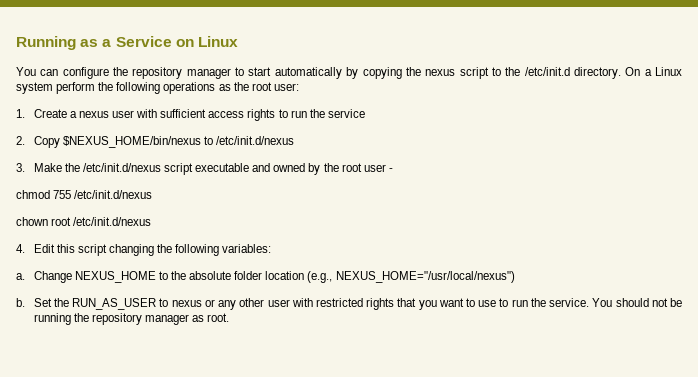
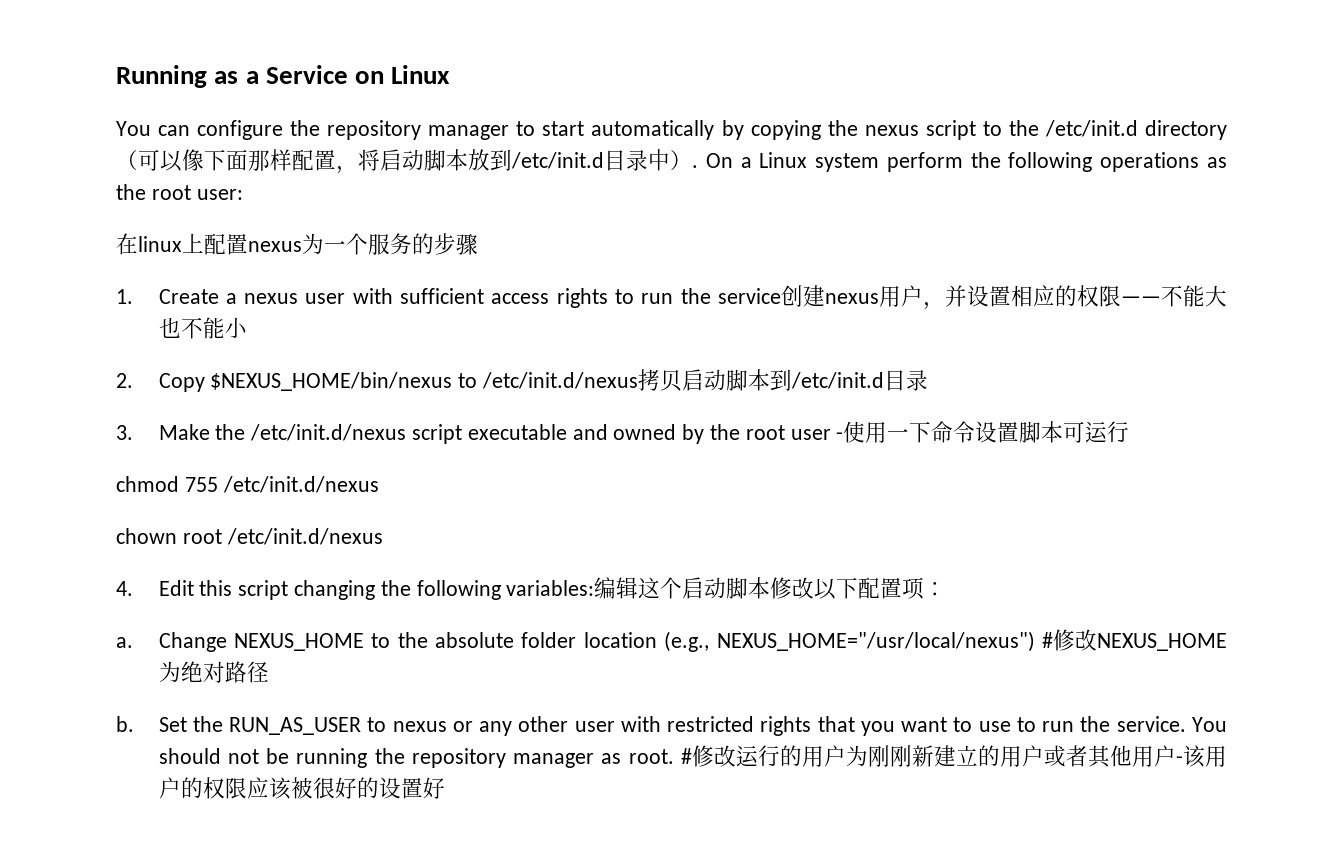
- You can configure the repository manager to start automatically by copying the nexus script to the /etc/init.d directory.
+ You can configure the repository manager to start automatically by copying the nexus script to the /etc/init.d directory（可以像下面那样配置，将启动脚本放到/etc/init.d目录中）.
+ 在linux上配置nexus为一个服务的步骤
- 1. Create a nexus user with sufficient access rights to run the service
+ 1. Create a nexus user with sufficient access rights to run the service创建nexus用户，并设置相应的权限——不能大也不能小
- 2. Copy $NEXUS_HOME/bin/nexus to /etc/init.d/nexus
+ 2. Copy $NEXUS_HOME/bin/nexus to /etc/init.d/nexus拷贝启动脚本到/etc/init.d目录
- 3. Make the /etc/init.d/nexus script executable and owned by the root user -
+ 3. Make the /etc/init.d/nexus script executable and owned by the root user -使用一下命令设置脚本可运行
- 4. Edit this script changing the following variables:
+ 4. Edit this script changing the following variables:编辑这个启动脚本修改以下配置项：
- Change NEXUS_HOME to the absolute folder location (e.g., NEXUS_HOME="/usr/local/nexus")
+ Change NEXUS_HOME to the absolute folder location (e.g., NEXUS_HOME="/usr/local/nexus") #修改NEXUS_HOME为绝对路径
+ #修改运行的用户为刚刚新建立的用户或者其他用户-该用户的权限应该被很好的设置好

